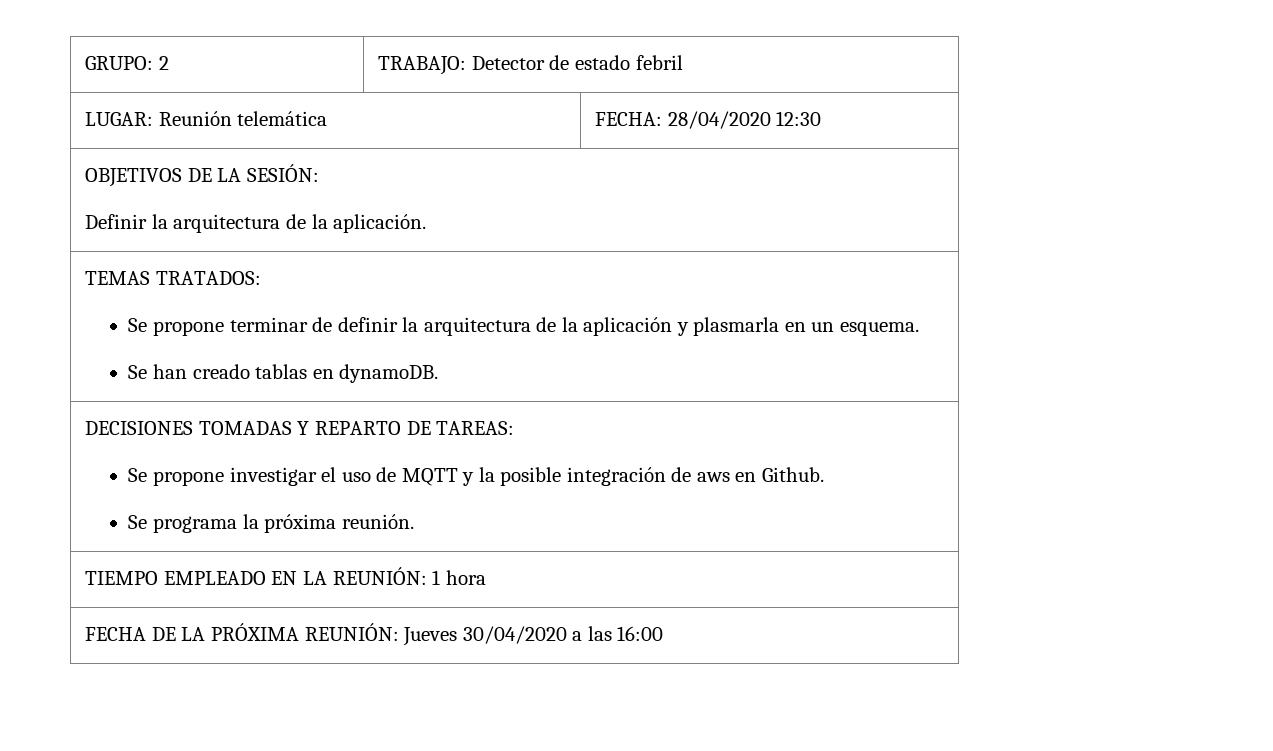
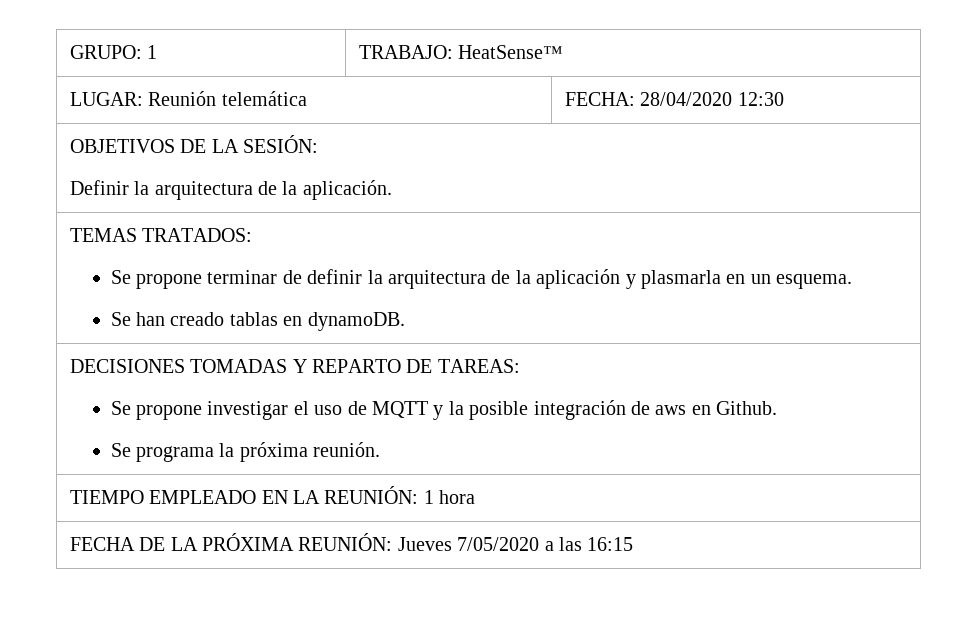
- GRUPO: 2 | TRABAJO: Detector de estado febril
+ GRUPO: 1 | TRABAJO: HeatSense™
- FECHA DE LA PRÓXIMA REUNIÓN: Jueves 30/04/2020 a las 16:00
+ FECHA DE LA PRÓXIMA REUNIÓN: Jueves 7/05/2020 a las 16:15

